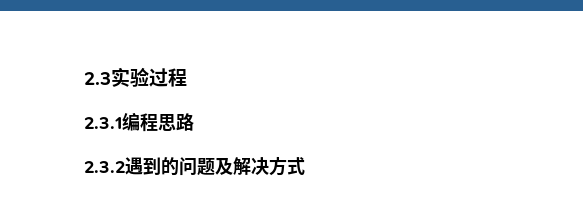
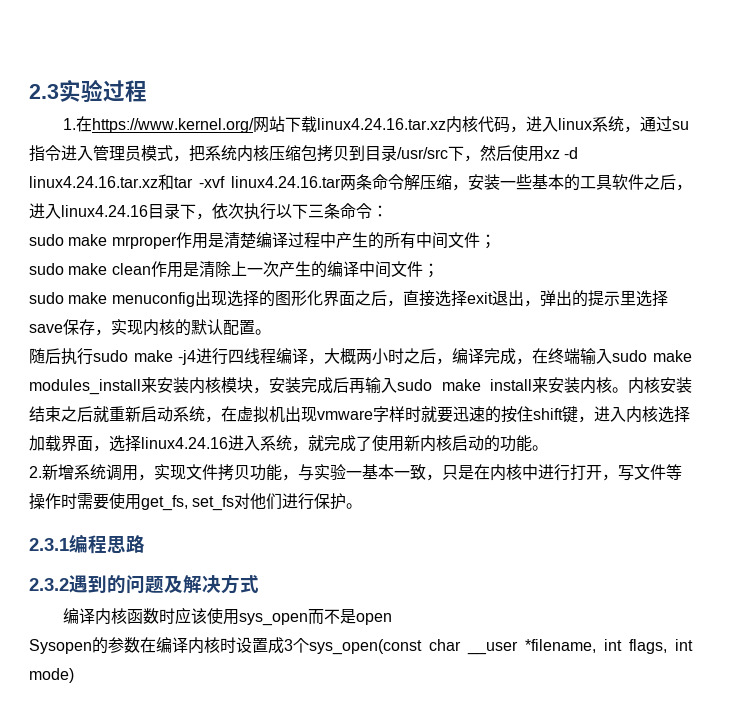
+ 1.在https://www.kernel.org/网站下载linux4.24.16.tar.xz内核代码，进入linux系统，通过su指令进入管理员模式，把系统内核压缩包拷贝到目录/usr/src下，然后使用xz -d linux4.24.16.tar.xz和tar -xvf linux4.24.16.tar两条命令解压缩，安装一些基本的工具软件之后，进入linux4.24.16目录下，依次执行以下三条命令：
+ sudo make mrproper作用是清楚编译过程中产生的所有中间文件；
+ sudo make clean作用是清除上一次产生的编译中间文件；
+ sudo make menuconfig出现选择的图形化界面之后，直接选择exit退出，弹出的提示里选择save保存，实现内核的默认配置。
+ 随后执行sudo make -j4进行四线程编译，大概两小时之后，编译完成，在终端输入sudo make modules_install来安装内核模块，安装完成后再输入sudo make install来安装内核。内核安装结束之后就重新启动系统，在虚拟机出现vmware字样时就要迅速的按住shift键，进入内核选择加载界面，选择linux4.24.16进入系统，就完成了使用新内核启动的功能。
+ 2.新增系统调用，实现文件拷贝功能，与实验一基本一致，只是在内核中进行打开，写文件等操作时需要使用get_fs, set_fs对他们进行保护。
+ 编译内核函数时应该使用sys_open而不是open
+ Sysopen的参数在编译内核时设置成3个sys_open(const char __user *filename, int flags, int mode)

